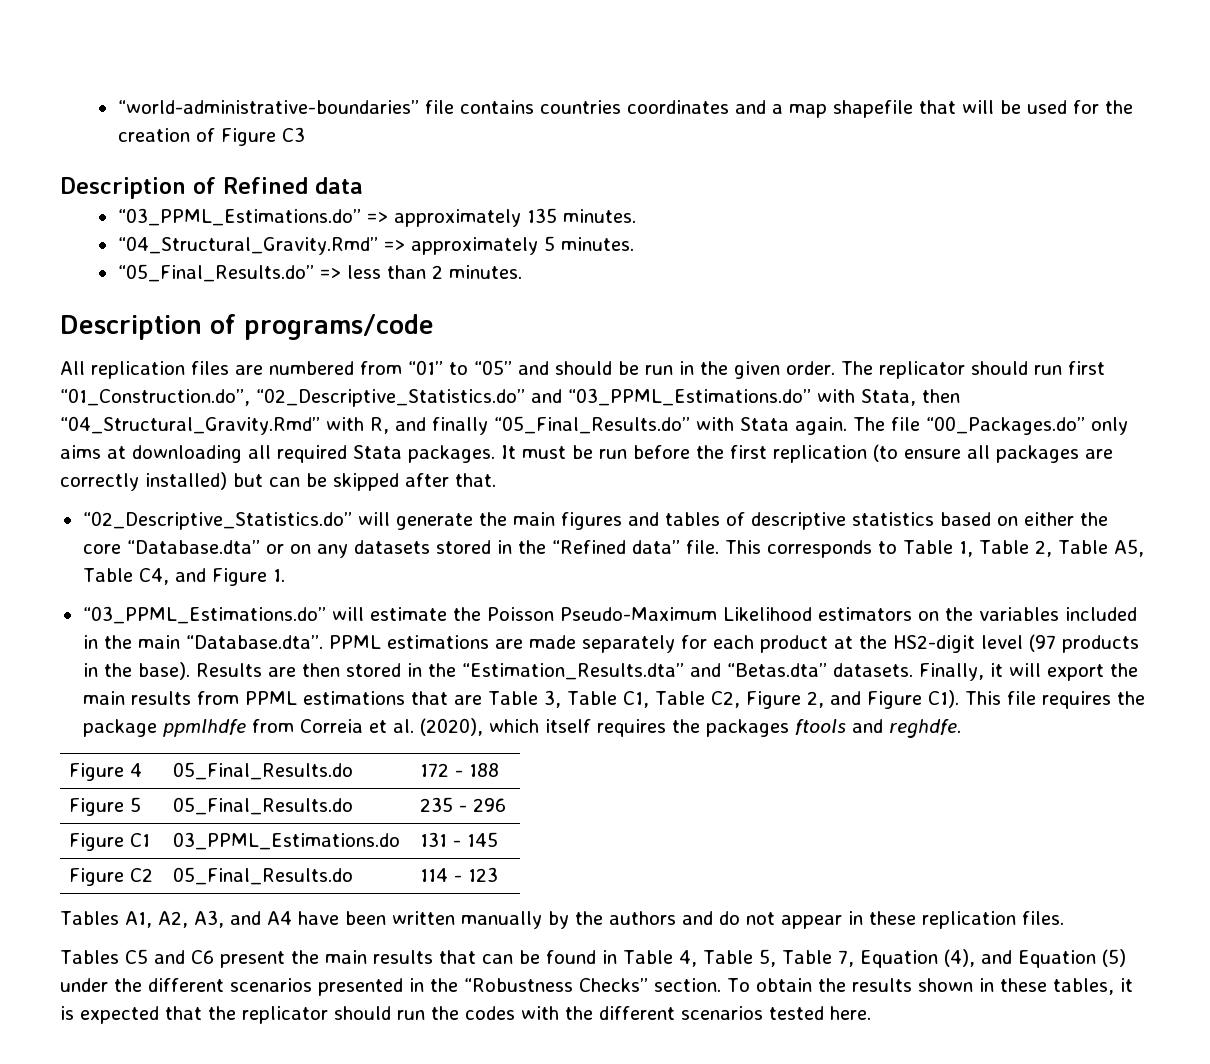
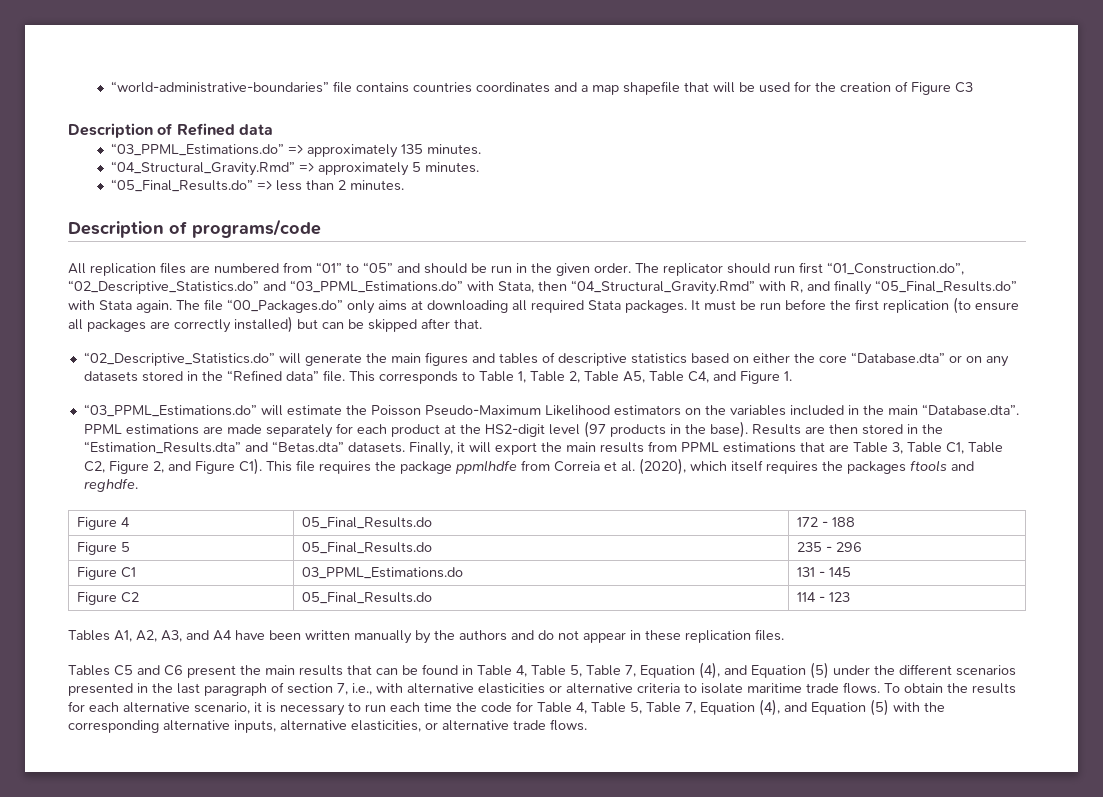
- Tables C5 and C6 present the main results that can be found in Table 4, Table 5, Table 7, Equation (4), and Equation (5) under the different scenarios presented in the “Robustness Checks” section. To obtain the results shown in these tables, it is expected that the replicator should run the codes with the different scenarios tested here.
+ Tables C5 and C6 present the main results that can be found in Table 4, Table 5, Table 7, Equation (4), and Equation (5) under the different scenarios presented in the last paragraph of section 7, i.e., with alternative elasticities or alternative criteria to isolate maritime trade flows. To obtain the results for each alternative scenario, it is necessary to run each time the code for Table 4, Table 5, Table 7, Equation (4), and Equation (5) with the corresponding alternative inputs, alternative elasticities, or alternative trade flows.

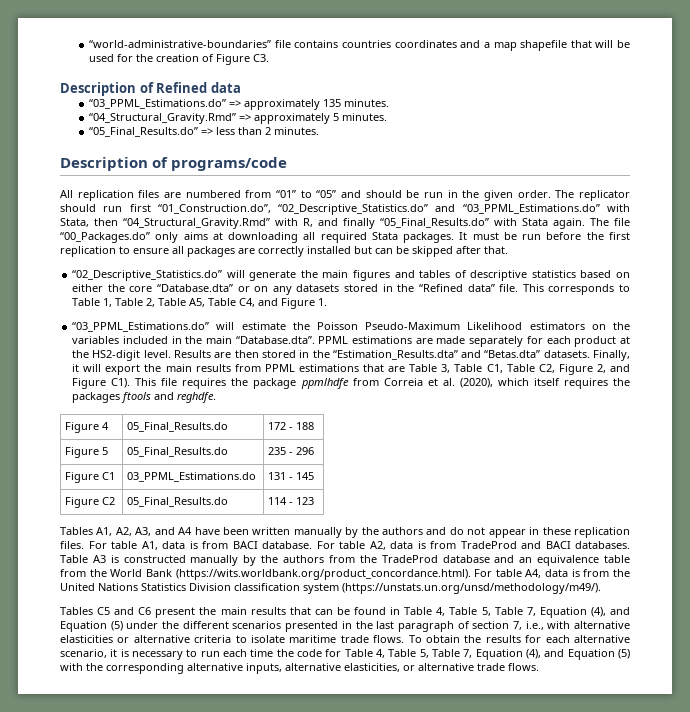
- “world-administrative-boundaries” file contains countries coordinates and a map shapefile that will be used for the creation of Figure C3
+ “world-administrative-boundaries” file contains countries coordinates and a map shapefile that will be used for the creation of Figure C3.
- It must be run before the first replication (to ensure all packages are correctly installed) but can be skipped after that.
+ It must be run before the first replication to ensure all packages are correctly installed but can be skipped after that.
- “03_PPML_Estimations.do” will estimate the Poisson Pseudo-Maximum Likelihood estimators on the variables included in the main “Database.dta”. PPML estimations are made separately for each product at the HS2-digit level (97 products in the base).
+ “03_PPML_Estimations.do” will estimate the Poisson Pseudo-Maximum Likelihood estimators on the variables included in the main “Database.dta”. PPML estimations are made separately for each product at the HS2-digit level.
+ For table A1, data is from BACI database. For table A2, data is from TradeProd and BACI databases. Table A3 is constructed manually by the authors from the TradeProd database and an equivalence table from the World Bank (https://wits.worldbank.org/product_concordance.html). For table A4, data is from the United Nations Statistics Division classification system (https://unstats.un.org/unsd/methodology/m49/).

